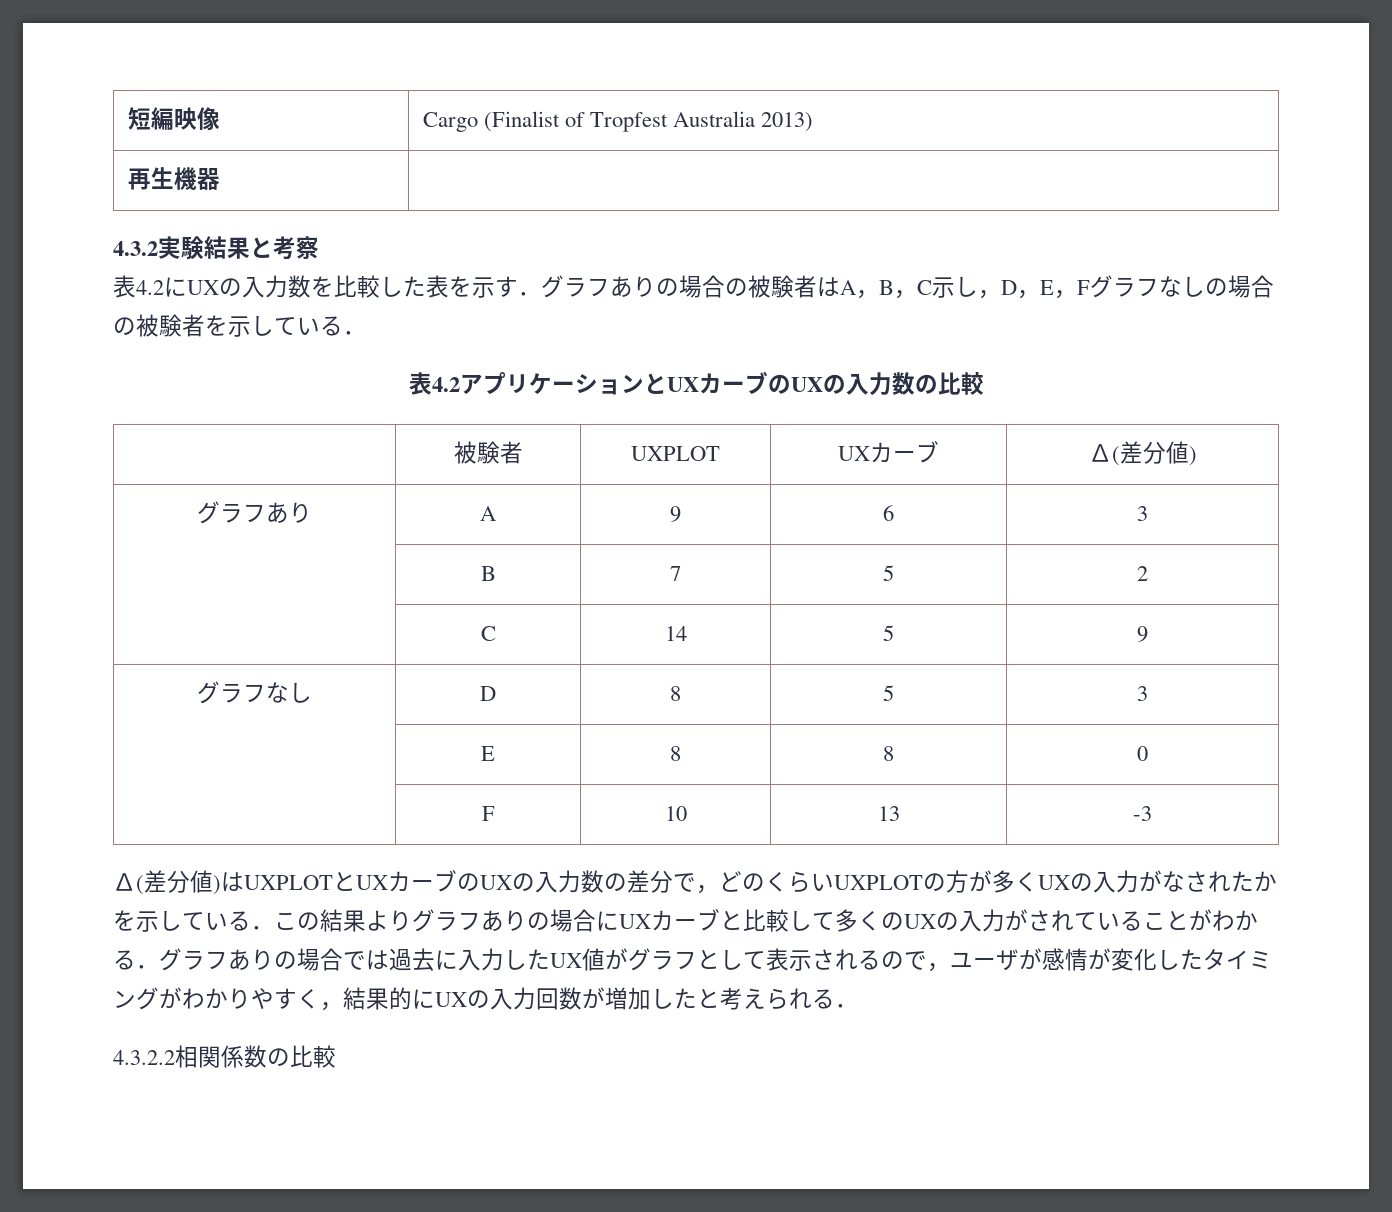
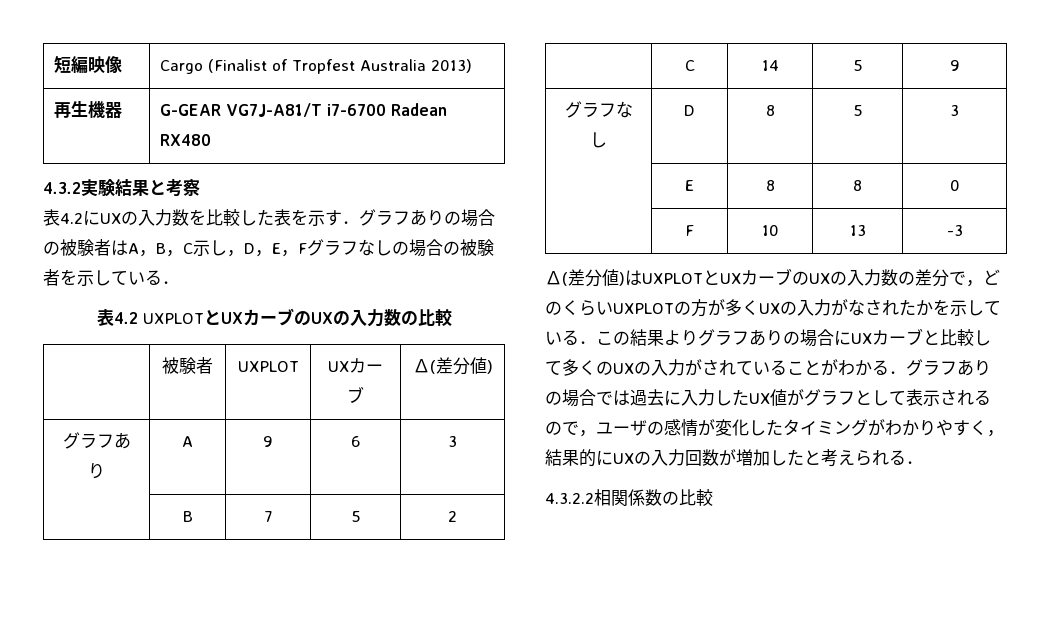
- 再生機器 |
+ 再生機器 | G-GEAR VG7J-A81/T i7-6700 Radean RX480
- 表4.2アプリケーションとUXカーブのUXの入力数の比較
+ 表4.2 UXPLOTとUXカーブのUXの入力数の比較
- ∆(差分値)はUXPLOTとUXカーブのUXの入力数の差分で，どのくらいUXPLOTの方が多くUXの入力がなされたかを示している．この結果よりグラフありの場合にUXカーブと比較して多くのUXの入力がされていることがわかる．グラフありの場合では過去に入力したUX値がグラフとして表示されるので，ユーザが感情が変化したタイミングがわかりやすく，結果的にUXの入力回数が増加したと考えられる．
+ ∆(差分値)はUXPLOTとUXカーブのUXの入力数の差分で，どのくらいUXPLOTの方が多くUXの入力がなされたかを示している．この結果よりグラフありの場合にUXカーブと比較して多くのUXの入力がされていることがわかる．グラフありの場合では過去に入力したUX値がグラフとして表示されるので，ユーザの感情が変化したタイミングがわかりやすく，結果的にUXの入力回数が増加したと考えられる．

